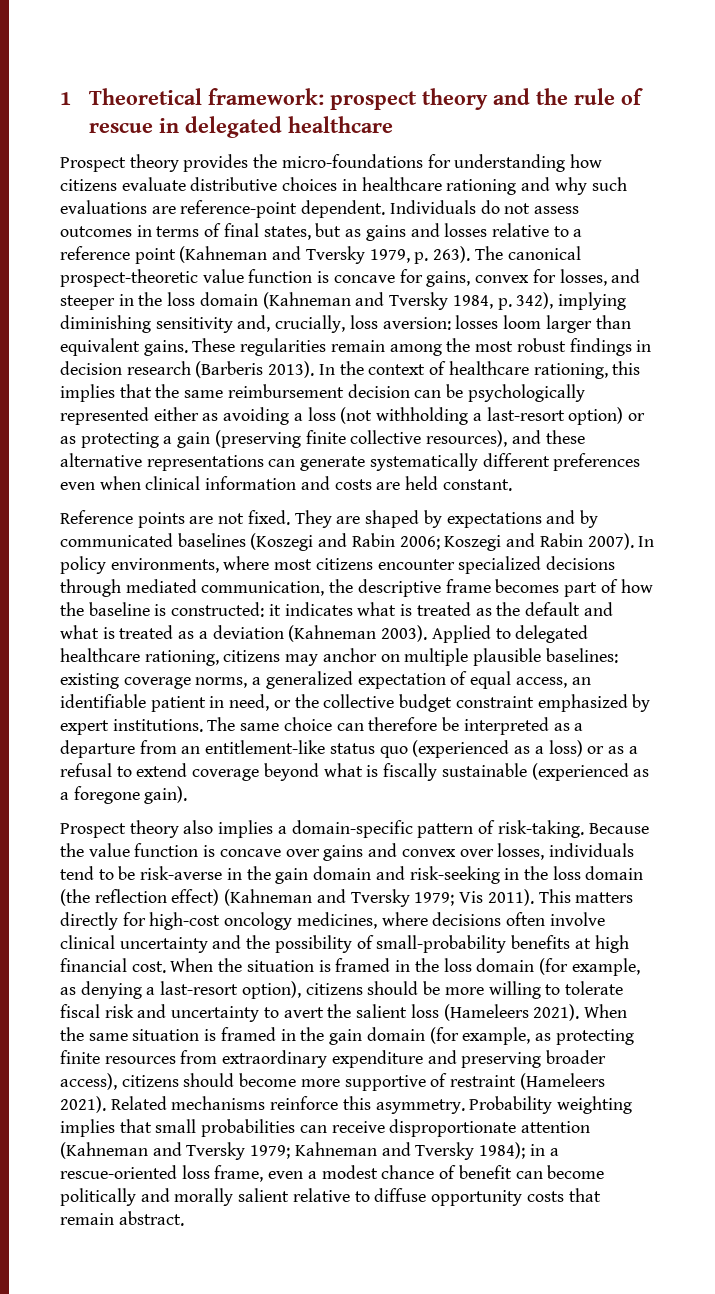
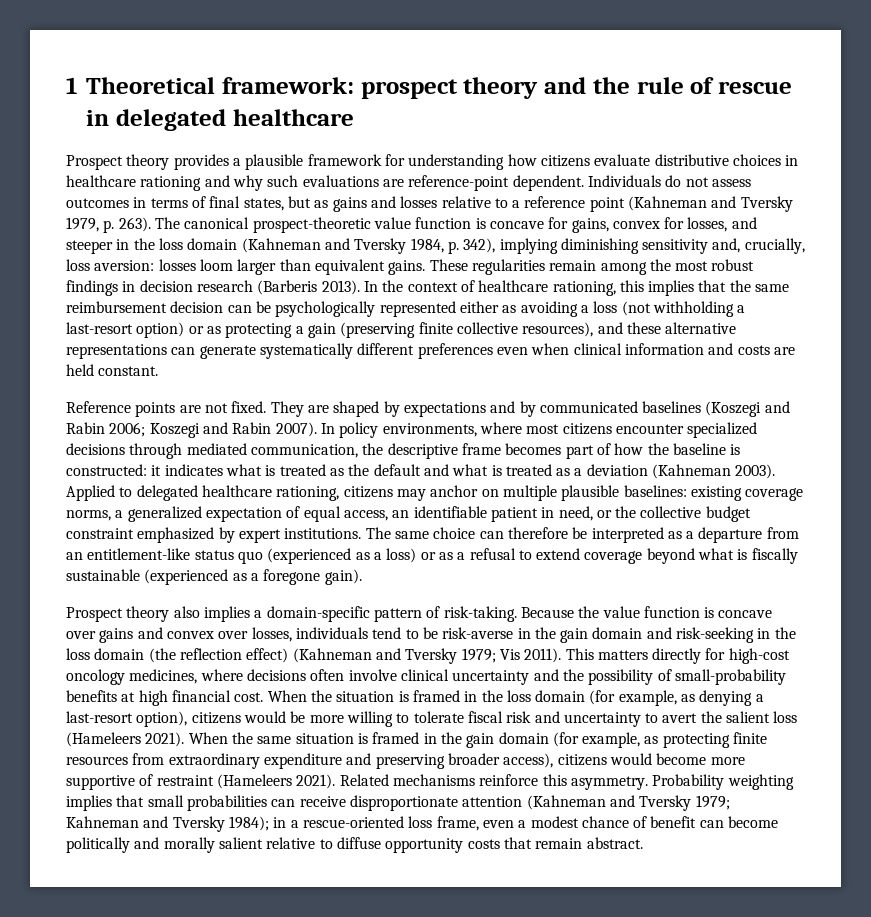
- Prospect theory provides the micro-foundations for understanding how citizens evaluate distributive choices in healthcare rationing and why such evaluations are reference-point dependent.
+ Prospect theory provides a plausible framework for understanding how citizens evaluate distributive choices in healthcare rationing and why such evaluations are reference-point dependent.
- When the situation is framed in the loss domain (for example, as denying a last-resort option), citizens should be more willing to tolerate fiscal risk and uncertainty to avert the salient loss (Hameleers 2021).
+ When the situation is framed in the loss domain (for example, as denying a last-resort option), citizens would be more willing to tolerate fiscal risk and uncertainty to avert the salient loss (Hameleers 2021).
- When the same situation is framed in the gain domain (for example, as protecting finite resources from extraordinary expenditure and preserving broader access), citizens should become more supportive of restraint (Hameleers 2021).
+ When the same situation is framed in the gain domain (for example, as protecting finite resources from extraordinary expenditure and preserving broader access), citizens would become more supportive of restraint (Hameleers 2021).

